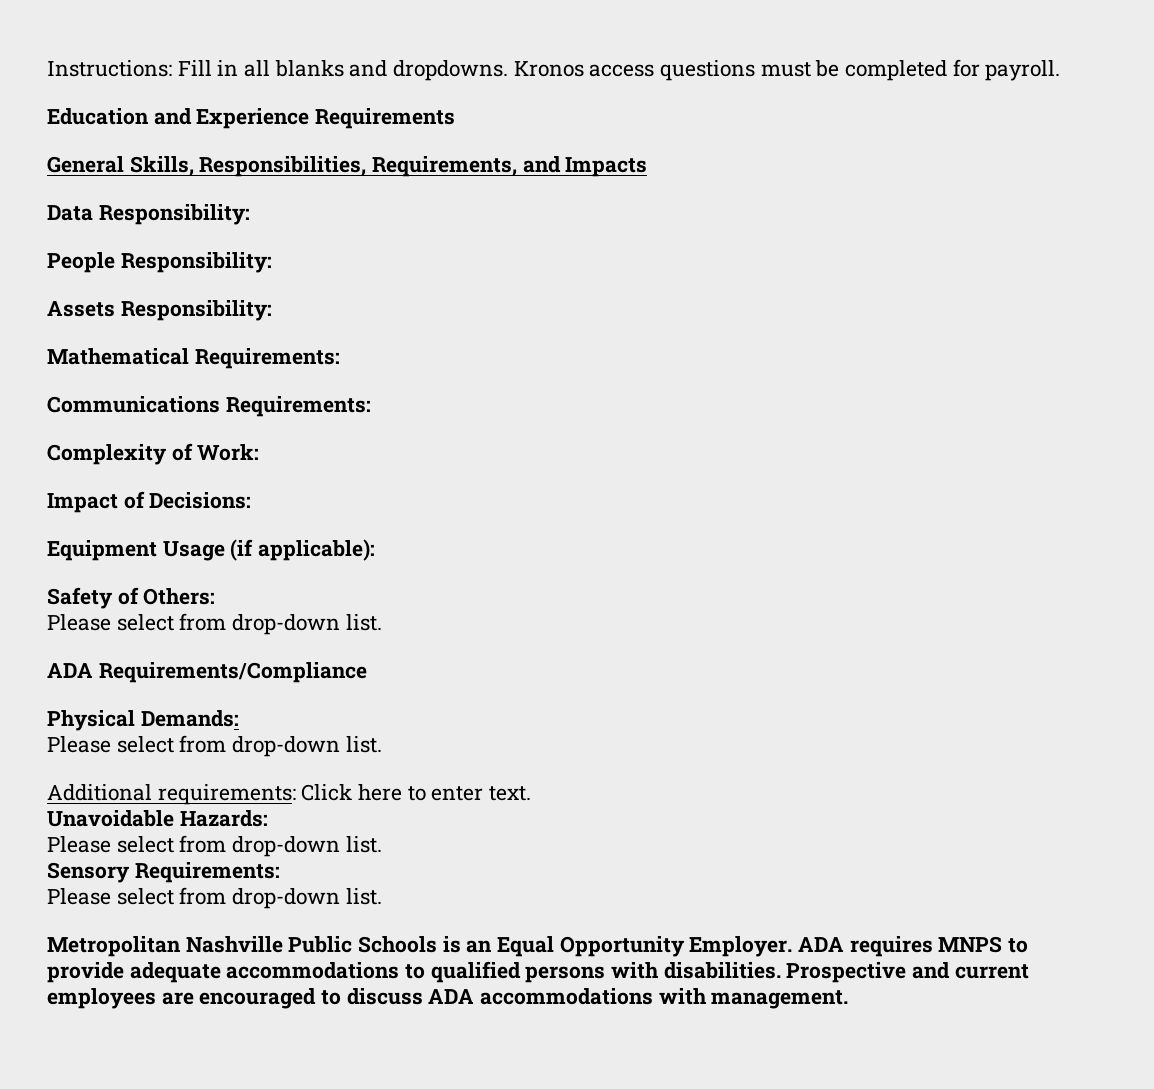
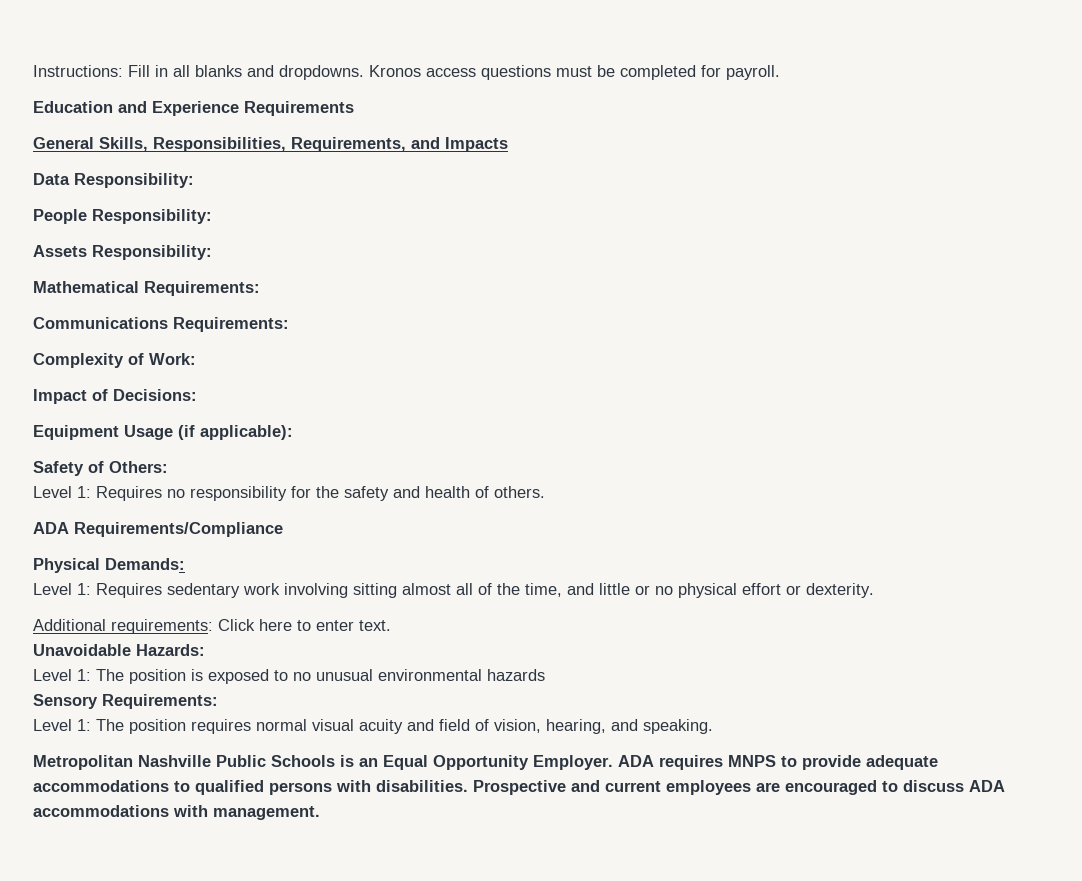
  Safety of Others:
- Please select from drop-down list.
+ Level 1: Requires no responsibility for the safety and health of others.
  ADA Requirements/Compliance
  Physical Demands:
- Please select from drop-down list.
+ Level 1: Requires sedentary work involving sitting almost all of the time, and little or no physical effort or dexterity.
  Unavoidable Hazards:
- Please select from drop-down list.
+ Level 1: The position is exposed to no unusual environmental hazards
  Sensory Requirements:
- Please select from drop-down list.
+ Level 1: The position requires normal visual acuity and field of vision, hearing, and speaking.

